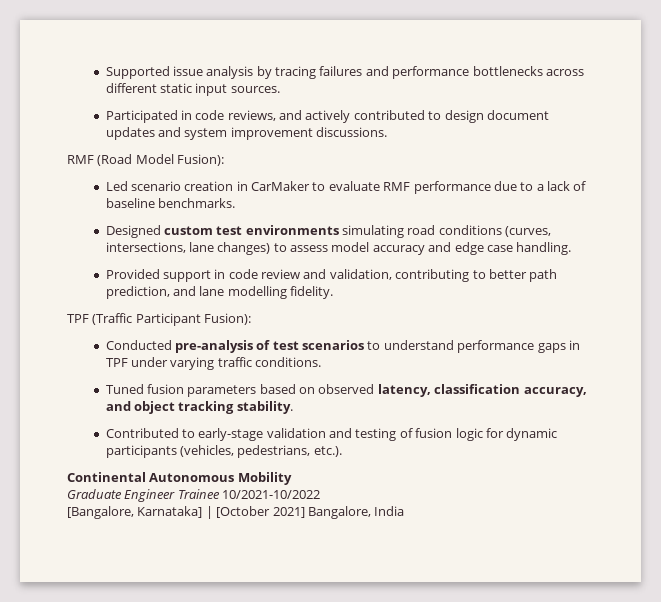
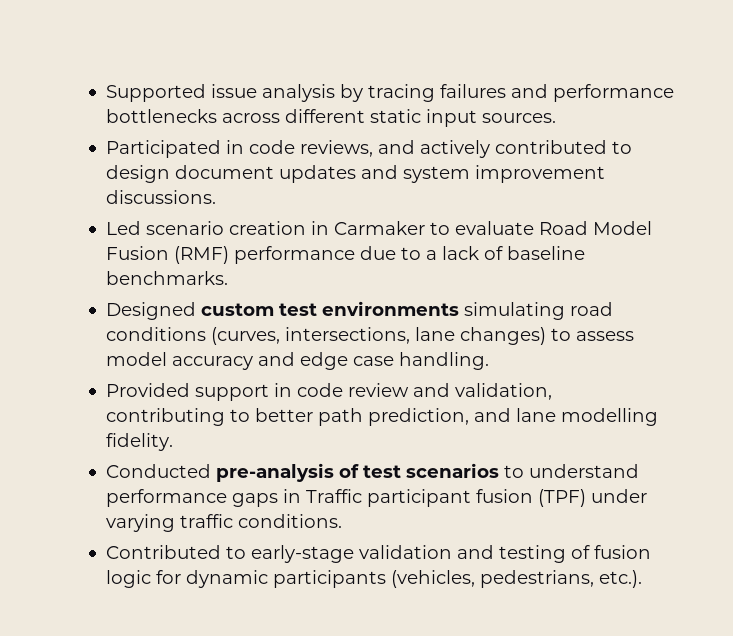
- RMF (Road Model Fusion):
- Led scenario creation in CarMaker to evaluate RMF performance due to a lack of baseline benchmarks.
+ Led scenario creation in Carmaker to evaluate Road Model Fusion (RMF) performance due to a lack of baseline benchmarks.
- TPF (Traffic Participant Fusion):
- Conducted pre-analysis of test scenarios to understand performance gaps in TPF under varying traffic conditions.
+ Conducted pre-analysis of test scenarios to understand performance gaps in Traffic participant fusion (TPF) under varying traffic conditions.
- Tuned fusion parameters based on observed latency, classification accuracy, and object tracking stability.
- Continental Autonomous Mobility
- Graduate Engineer Trainee 10/2021-10/2022
- [Bangalore, Karnataka] | [October 2021] Bangalore, India

